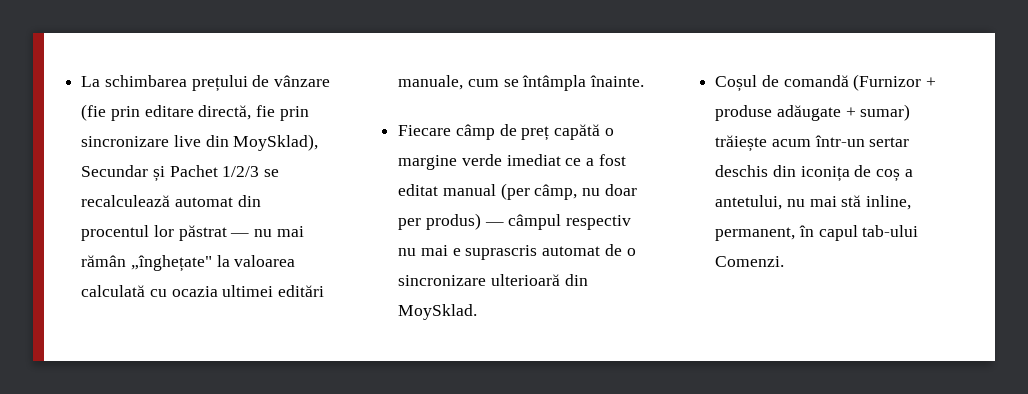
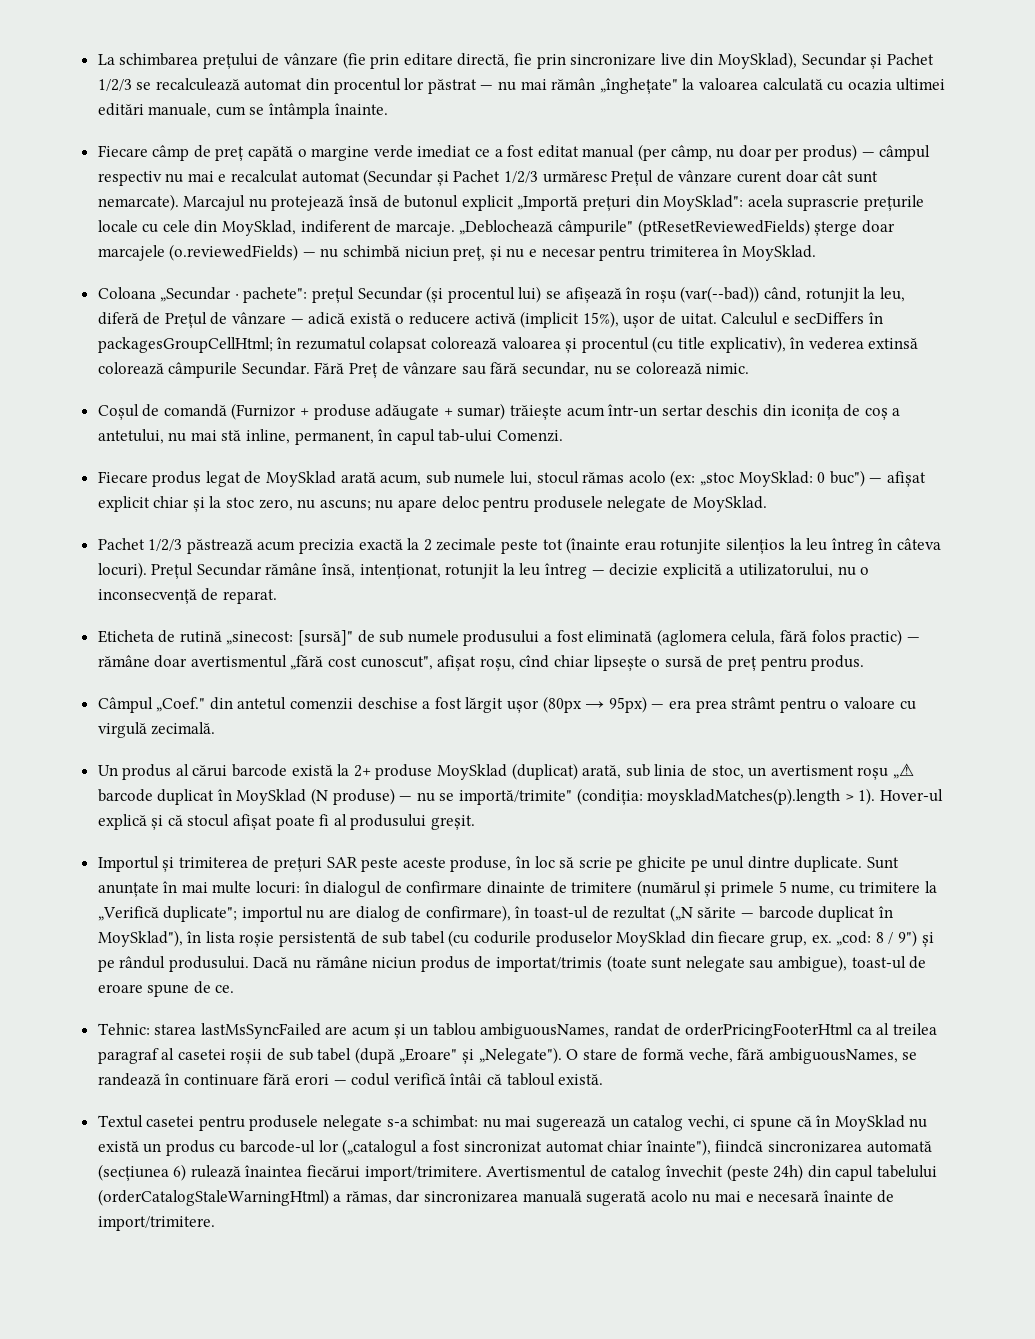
- Fiecare câmp de preț capătă o margine verde imediat ce a fost editat manual (per câmp, nu doar per produs) — câmpul respectiv nu mai e suprascris automat de o sincronizare ulterioară din MoySklad.
+ Fiecare câmp de preț capătă o margine verde imediat ce a fost editat manual (per câmp, nu doar per produs) — câmpul respectiv nu mai e recalculat automat (Secundar și Pachet 1/2/3 urmăresc Prețul de vânzare curent doar cât sunt nemarcate). Marcajul nu protejează însă de butonul explicit „Importă prețuri din MoySklad": acela suprascrie prețurile locale cu cele din MoySklad, indiferent de marcaje. „Deblochează câmpurile" (ptResetReviewedFields) șterge doar marcajele (o.reviewedFields) — nu schimbă niciun preț, și nu e necesar pentru trimiterea în MoySklad.
+ Coloana „Secundar · pachete": prețul Secundar (și procentul lui) se afișează în roșu (var(--bad)) când, rotunjit la leu, diferă de Prețul de vânzare — adică există o reducere activă (implicit 15%), ușor de uitat. Calculul e secDiffers în packagesGroupCellHtml; în rezumatul colapsat colorează valoarea și procentul (cu title explicativ), în vederea extinsă colorează câmpurile Secundar. Fără Preț de vânzare sau fără secundar, nu se colorează nimic.
+ Fiecare produs legat de MoySklad arată acum, sub numele lui, stocul rămas acolo (ex: „stoc MoySklad: 0 buc") — afișat explicit chiar și la stoc zero, nu ascuns; nu apare deloc pentru produsele nelegate de MoySklad.
+ Pachet 1/2/3 păstrează acum precizia exactă la 2 zecimale peste tot (înainte erau rotunjite silențios la leu întreg în câteva locuri). Prețul Secundar rămâne însă, intenționat, rotunjit la leu întreg — decizie explicită a utilizatorului, nu o inconsecvență de reparat.
+ Eticheta de rutină „sinecost: [sursă]" de sub numele produsului a fost eliminată (aglomera celula, fără folos practic) — rămâne doar avertismentul „fără cost cunoscut", afișat roșu, cînd chiar lipsește o sursă de preț pentru produs.
+ Câmpul „Coef." din antetul comenzii deschise a fost lărgit ușor (80px → 95px) — era prea strâmt pentru o valoare cu virgulă zecimală.
+ Un produs al cărui barcode există la 2+ produse MoySklad (duplicat) arată, sub linia de stoc, un avertisment roșu „⚠ barcode duplicat în MoySklad (N produse) — nu se importă/trimite" (condiția: moyskladMatches(p).length > 1). Hover-ul explică și că stocul afișat poate fi al produsului greșit.
+ Importul și trimiterea de prețuri SAR peste aceste produse, în loc să scrie pe ghicite pe unul dintre duplicate. Sunt anunțate în mai multe locuri: în dialogul de confirmare dinainte de trimitere (numărul și primele 5 nume, cu trimitere la „Verifică duplicate"; importul nu are dialog de confirmare), în toast-ul de rezultat („N sărite — barcode duplicat în MoySklad"), în lista roșie persistentă de sub tabel (cu codurile produselor MoySklad din fiecare grup, ex. „cod: 8 / 9") și pe rândul produsului. Dacă nu rămâne niciun produs de importat/trimis (toate sunt nelegate sau ambigue), toast-ul de eroare spune de ce.
+ Tehnic: starea lastMsSyncFailed are acum și un tablou ambiguousNames, randat de orderPricingFooterHtml ca al treilea paragraf al casetei roșii de sub tabel (după „Eroare" și „Nelegate"). O stare de formă veche, fără ambiguousNames, se randează în continuare fără erori — codul verifică întâi că tabloul există.
+ Textul casetei pentru produsele nelegate s-a schimbat: nu mai sugerează un catalog vechi, ci spune că în MoySklad nu există un produs cu barcode-ul lor („catalogul a fost sincronizat automat chiar înainte"), fiindcă sincronizarea automată (secțiunea 6) rulează înaintea fiecărui import/trimitere. Avertismentul de catalog învechit (peste 24h) din capul tabelului (orderCatalogStaleWarningHtml) a rămas, dar sincronizarea manuală sugerată acolo nu mai e necesară înainte de import/trimitere.

